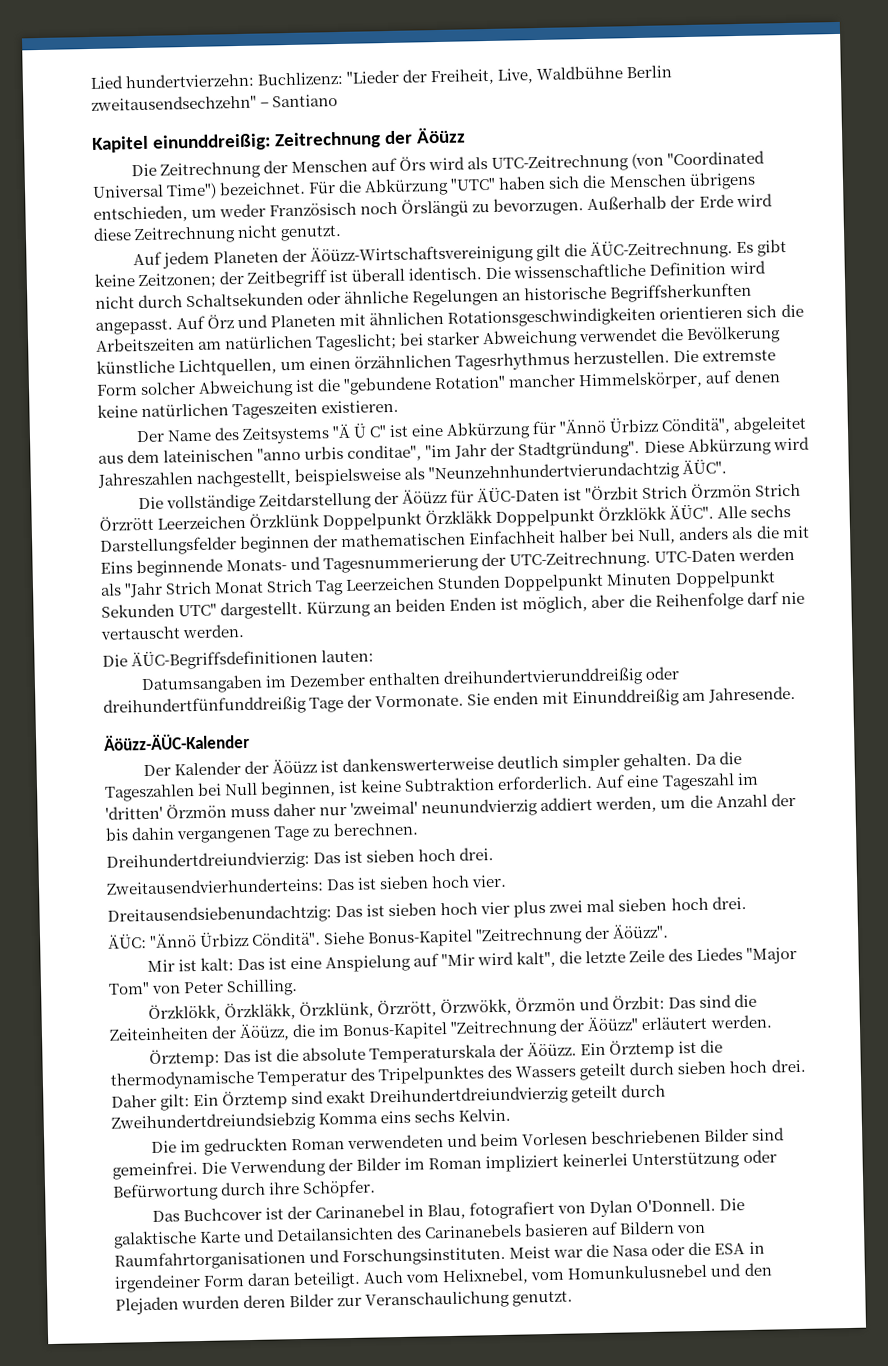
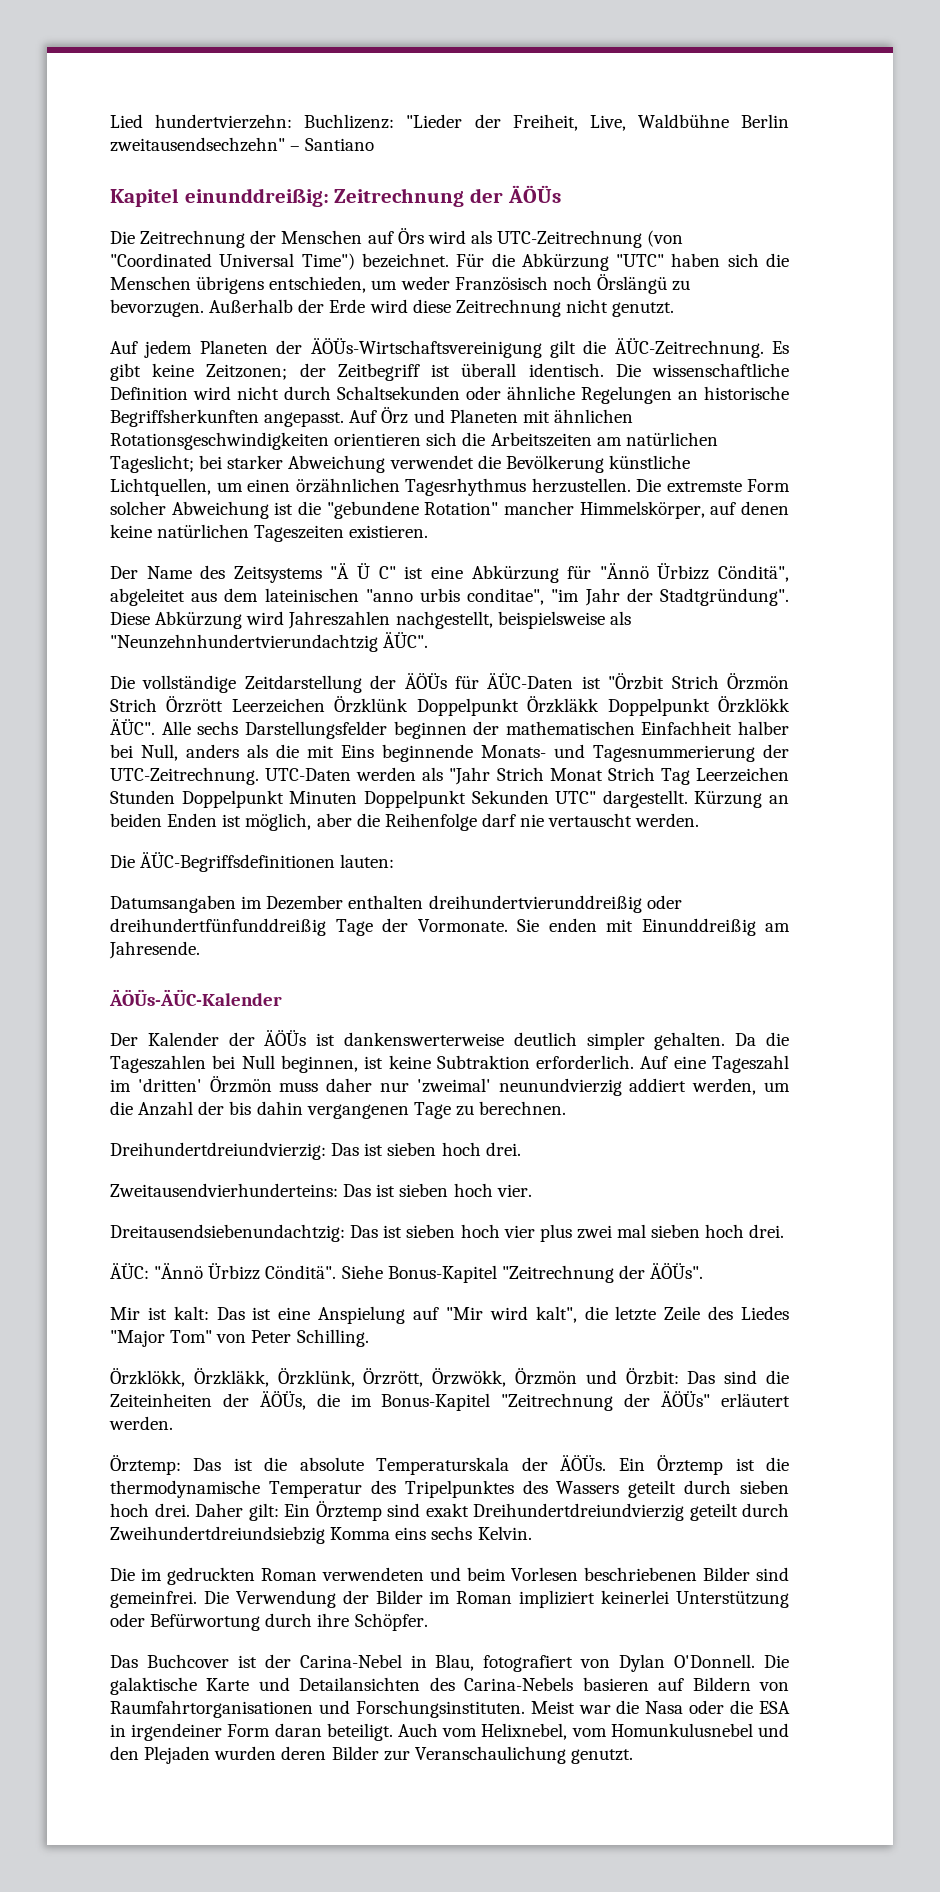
- Kapitel einunddreißig: Zeitrechnung der Äöüzz
+ Kapitel einunddreißig: Zeitrechnung der ÄÖÜs
- Auf jedem Planeten der Äöüzz-Wirtschaftsvereinigung gilt die ÄÜC-Zeitrechnung.
+ Auf jedem Planeten der ÄÖÜs-Wirtschaftsvereinigung gilt die ÄÜC-Zeitrechnung.
- Die vollständige Zeitdarstellung der Äöüzz für ÄÜC-Daten ist "Örzbit Strich Örzmön Strich Örzrött Leerzeichen Örzklünk Doppelpunkt Örzkläkk Doppelpunkt Örzklökk ÄÜC".
+ Die vollständige Zeitdarstellung der ÄÖÜs für ÄÜC-Daten ist "Örzbit Strich Örzmön Strich Örzrött Leerzeichen Örzklünk Doppelpunkt Örzkläkk Doppelpunkt Örzklökk ÄÜC".
- Äöüzz-ÄÜC-Kalender
+ ÄÖÜs-ÄÜC-Kalender
- Der Kalender der Äöüzz ist dankenswerterweise deutlich simpler gehalten.
+ Der Kalender der ÄÖÜs ist dankenswerterweise deutlich simpler gehalten.
- Siehe Bonus-Kapitel "Zeitrechnung der Äöüzz".
+ Siehe Bonus-Kapitel "Zeitrechnung der ÄÖÜs".
- Örzklökk, Örzkläkk, Örzklünk, Örzrött, Örzwökk, Örzmön und Örzbit: Das sind die Zeiteinheiten der Äöüzz, die im Bonus-Kapitel "Zeitrechnung der Äöüzz" erläutert werden.
+ Örzklökk, Örzkläkk, Örzklünk, Örzrött, Örzwökk, Örzmön und Örzbit: Das sind die Zeiteinheiten der ÄÖÜs, die im Bonus-Kapitel "Zeitrechnung der ÄÖÜs" erläutert werden.
- Örztemp: Das ist die absolute Temperaturskala der Äöüzz.
+ Örztemp: Das ist die absolute Temperaturskala der ÄÖÜs.
- Das Buchcover ist der Carinanebel in Blau, fotografiert von Dylan O'Donnell.
+ Das Buchcover ist der Carina-Nebel in Blau, fotografiert von Dylan O'Donnell.
- Die galaktische Karte und Detailansichten des Carinanebels basieren auf Bildern von Raumfahrtorganisationen und Forschungsinstituten.
+ Die galaktische Karte und Detailansichten des Carina-Nebels basieren auf Bildern von Raumfahrtorganisationen und Forschungsinstituten.

